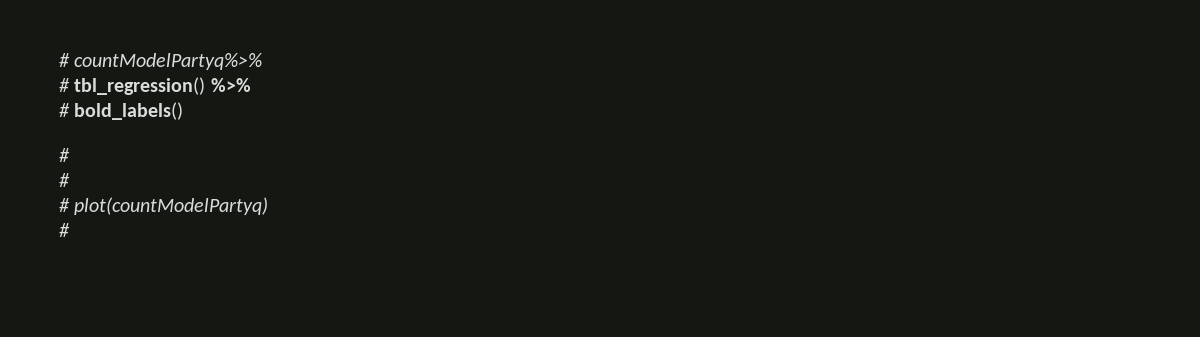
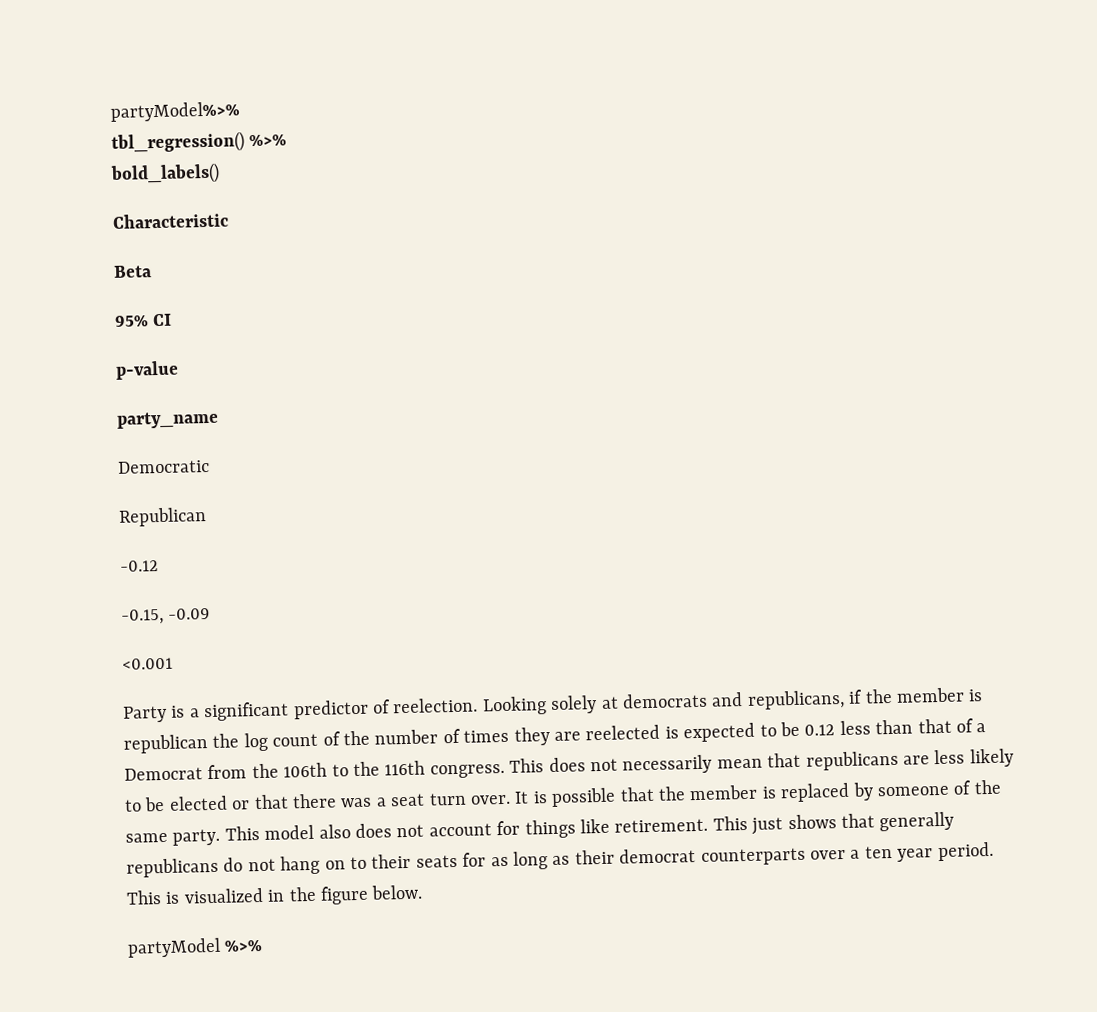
- # countModelPartyq%>%
- # tbl_regression() %>%
+ partyModel%>%
+ tbl_regression() %>%
- # bold_labels()
- #
- #
- # plot(countModelPartyq)
- #
+ bold_labels()
+ Characteristic
+ Beta
+ 95% CI
+ p-value
+ party_name
+ Democratic
+ Republican
+ -0.12
+ -0.15, -0.09
+ <0.001
+ Party is a significant predictor of reelection. Looking solely at democrats and republicans, if the member is republican the log count of the number of times they are reelected is expected to be 0.12 less than that of a Democrat from the 106th to the 116th congress. This does not necessarily mean that republicans are less likely to be elected or that there was a seat turn over. It is possible that the member is replaced by someone of the same party. This model also does not account for things like retirement. This just shows that generally republicans do not hang on to their seats for as long as their democrat counterparts over a ten year period. This is visualized in the figure below.
+ partyModel %>%

